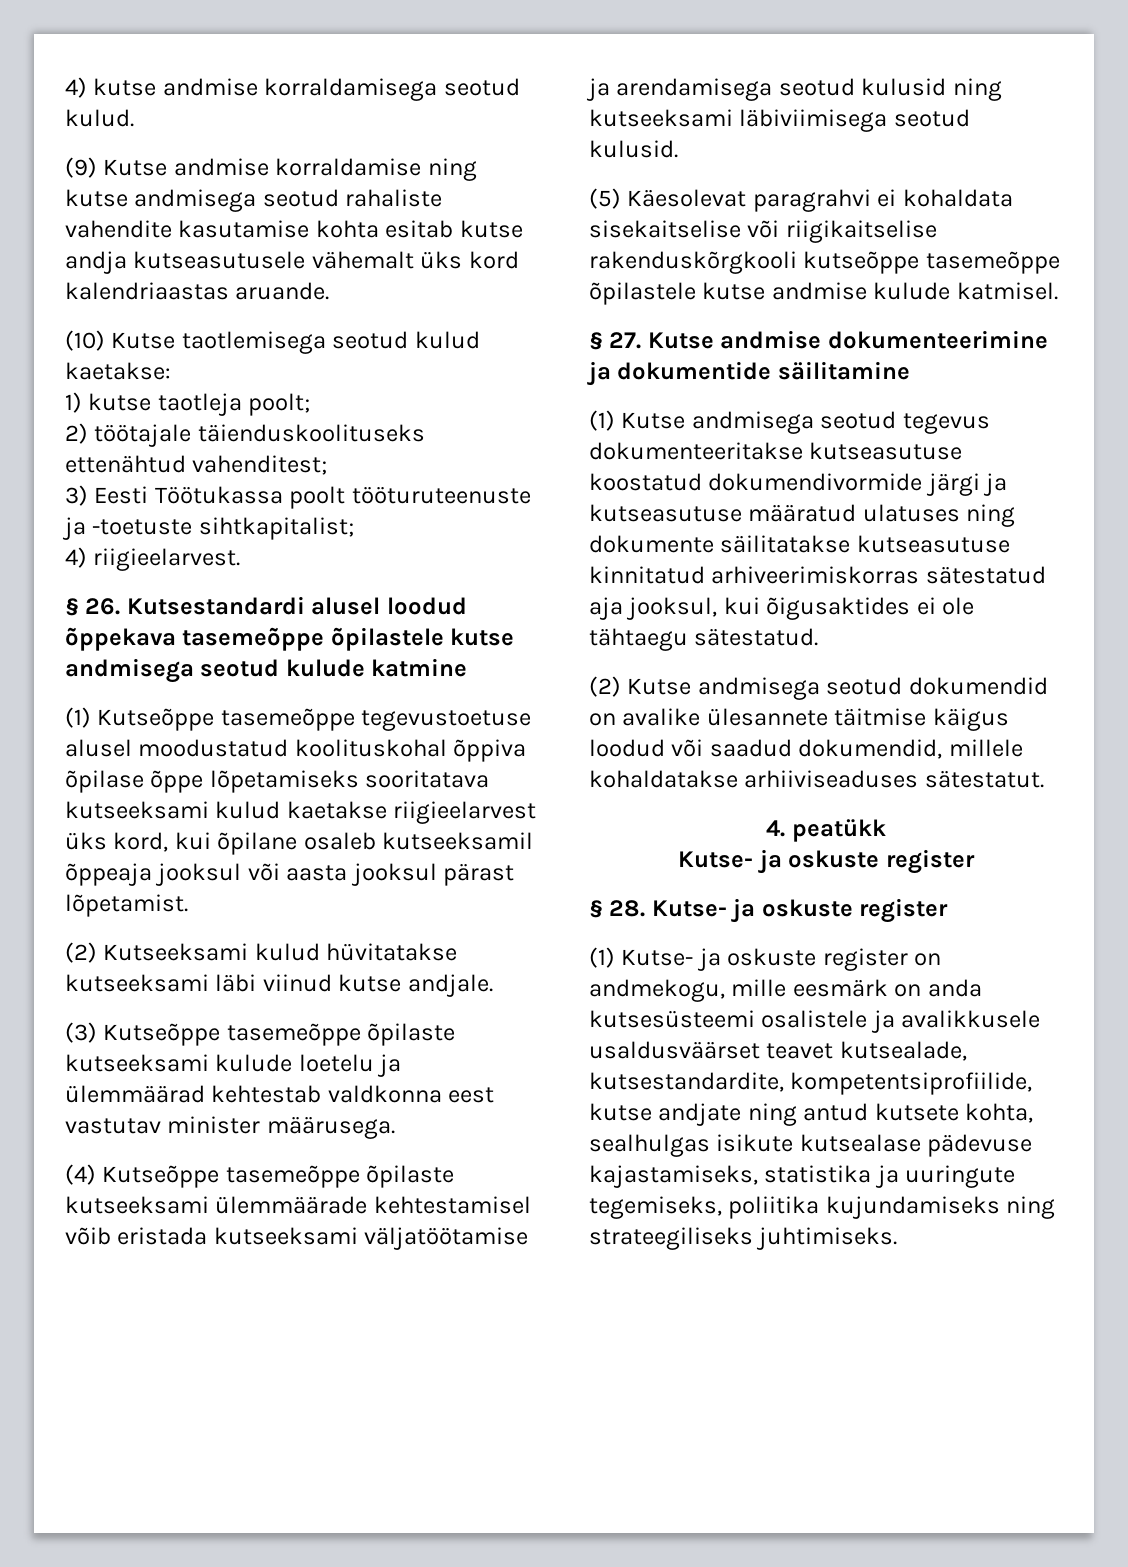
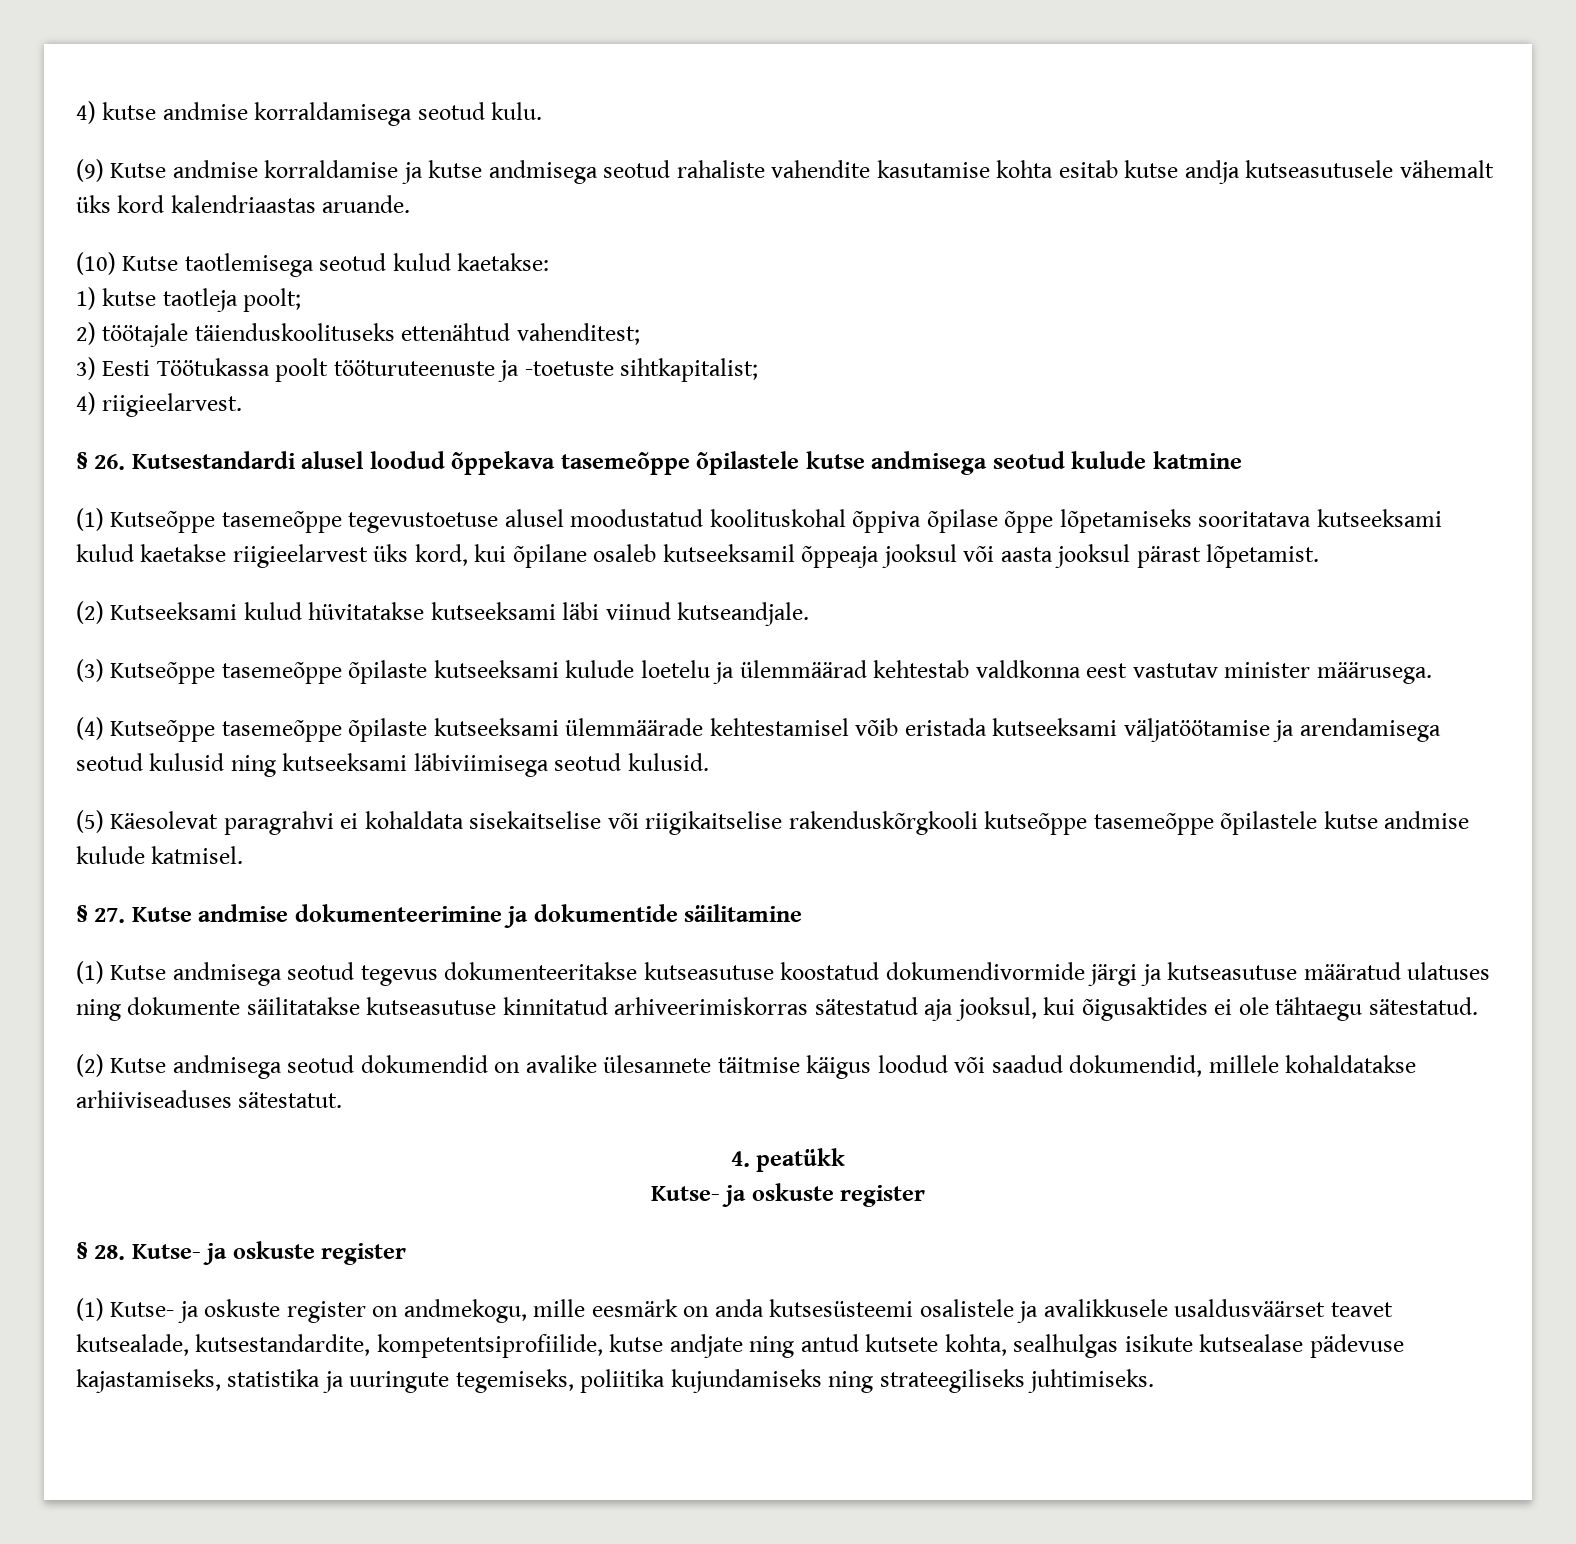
- 4) kutse andmise korraldamisega seotud kulud.
+ 4) kutse andmise korraldamisega seotud kulu.
- (9) Kutse andmise korraldamise ning kutse andmisega seotud rahaliste vahendite kasutamise kohta esitab kutse andja kutseasutusele vähemalt üks kord kalendriaastas aruande.
+ (9) Kutse andmise korraldamise ja kutse andmisega seotud rahaliste vahendite kasutamise kohta esitab kutse andja kutseasutusele vähemalt üks kord kalendriaastas aruande.
- (2) Kutseeksami kulud hüvitatakse kutseeksami läbi viinud kutse andjale.
+ (2) Kutseeksami kulud hüvitatakse kutseeksami läbi viinud kutseandjale.

